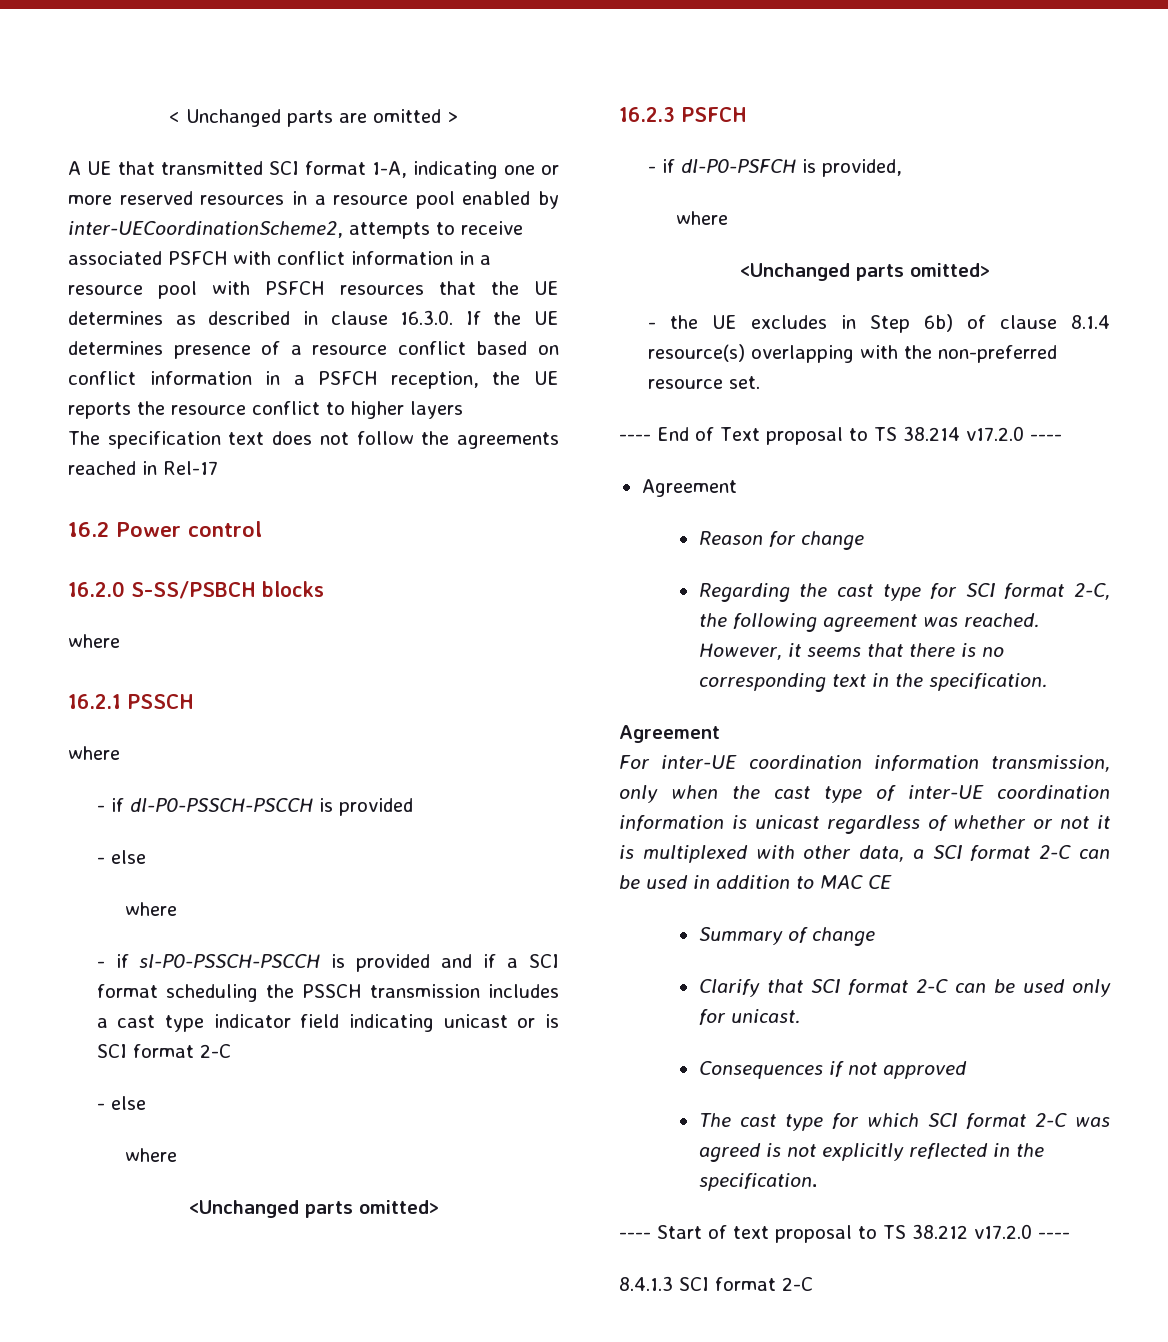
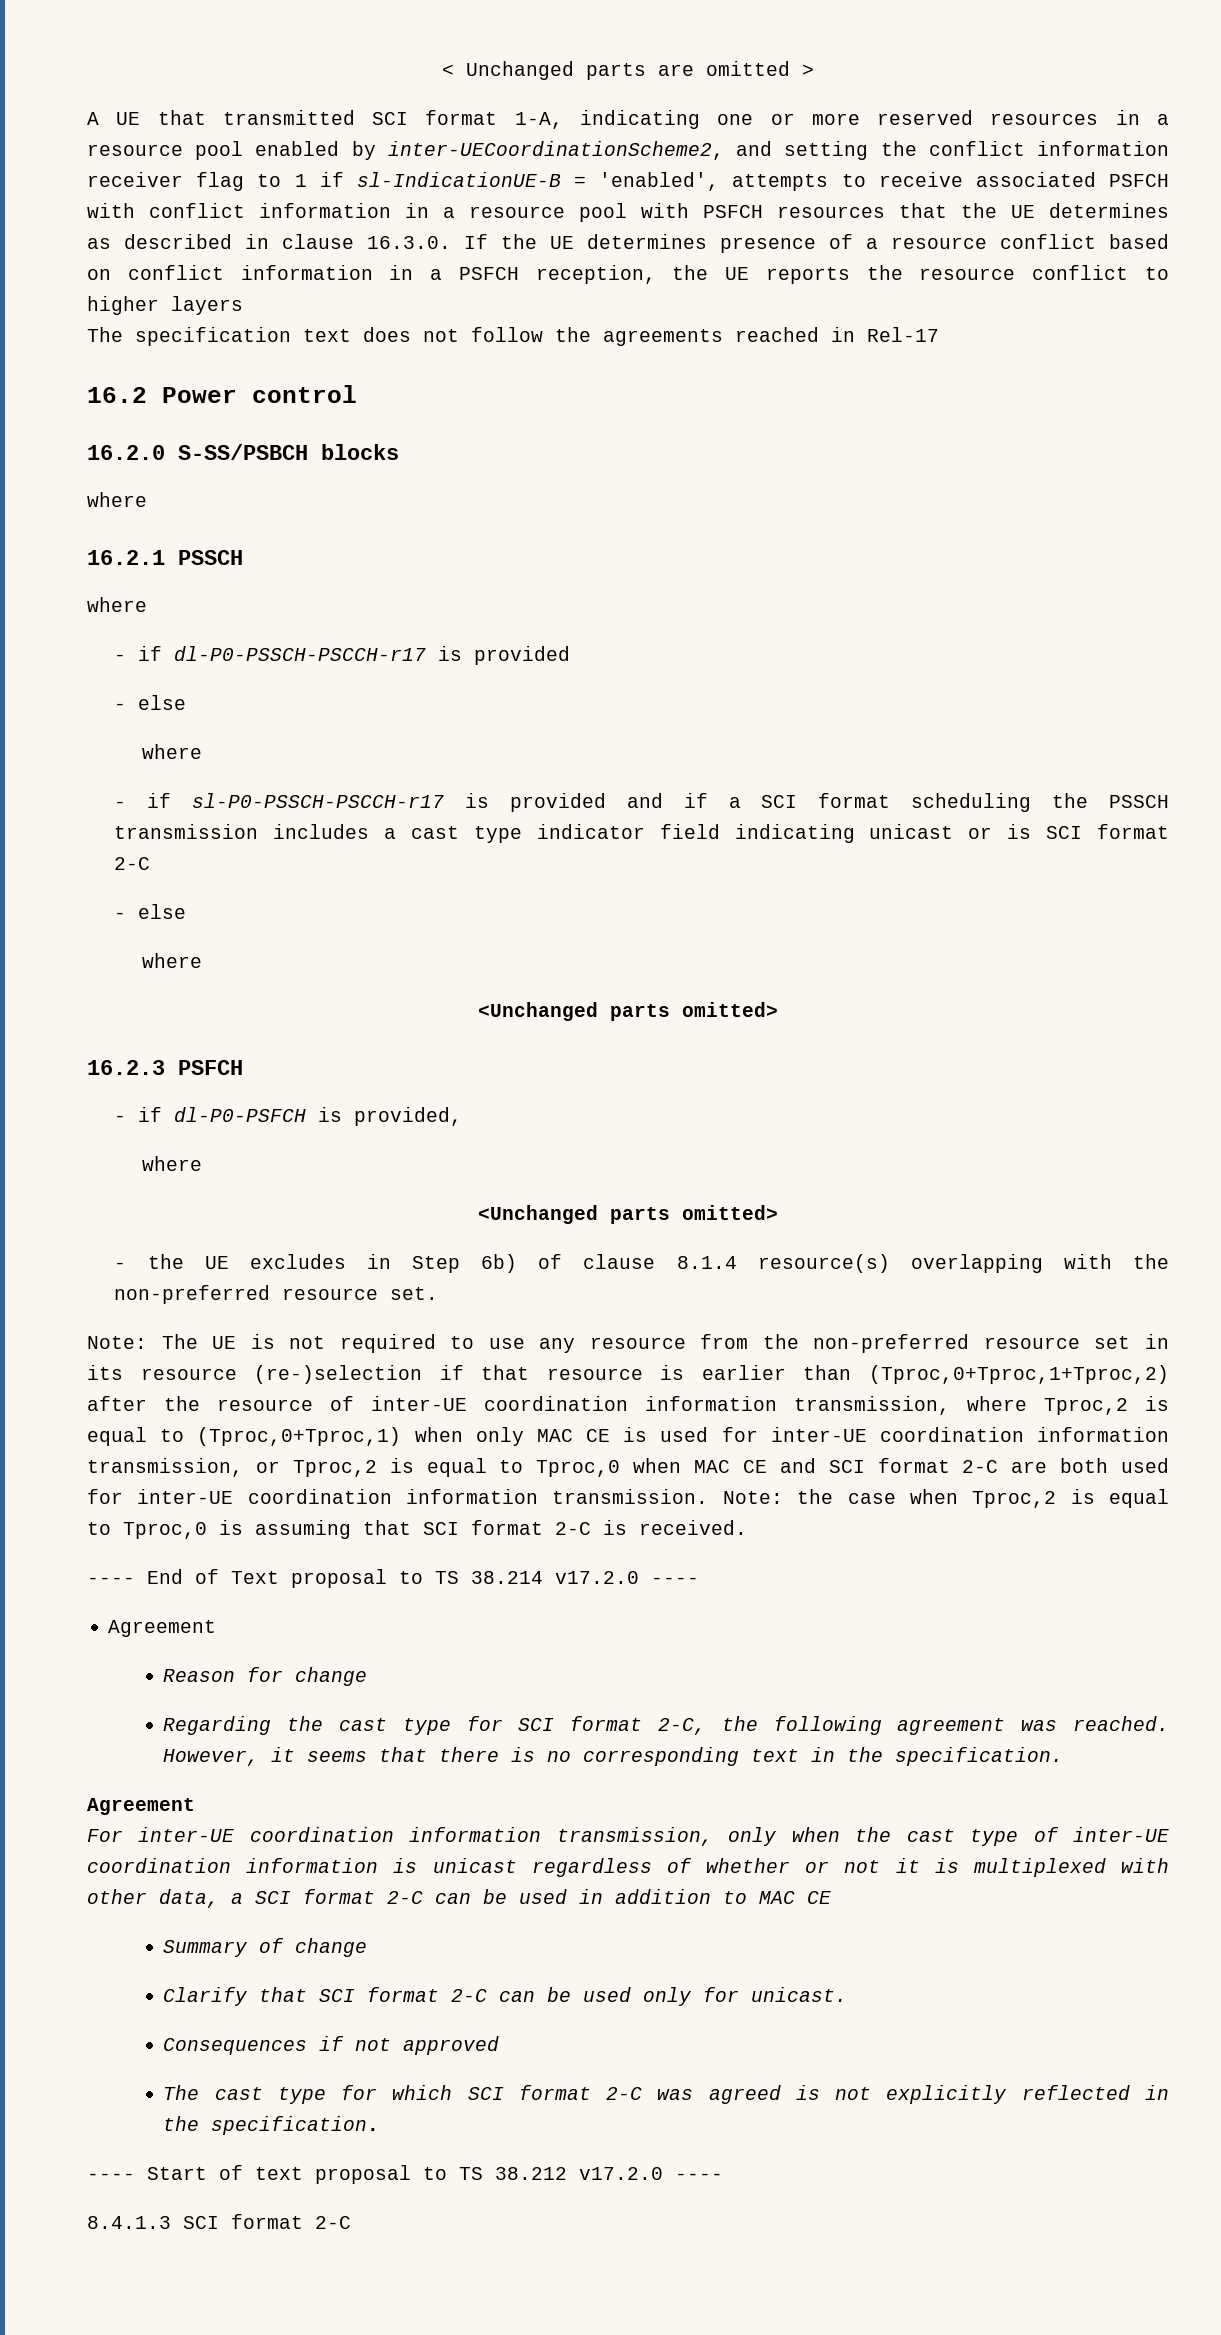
- A UE that transmitted SCI format 1-A, indicating one or more reserved resources in a resource pool enabled by inter-UECoordinationScheme2, attempts to receive associated PSFCH with conflict information in a resource pool with PSFCH resources that the UE determines as described in clause 16.3.0. If the UE determines presence of a resource conflict based on conflict information in a PSFCH reception, the UE reports the resource conflict to higher layers
+ A UE that transmitted SCI format 1-A, indicating one or more reserved resources in a resource pool enabled by inter-UECoordinationScheme2, and setting the conflict information receiver flag to 1 if sl-IndicationUE-B = 'enabled', attempts to receive associated PSFCH with conflict information in a resource pool with PSFCH resources that the UE determines as described in clause 16.3.0. If the UE determines presence of a resource conflict based on conflict information in a PSFCH reception, the UE reports the resource conflict to higher layers
- - if dl-P0-PSSCH-PSCCH is provided
+ - if dl-P0-PSSCH-PSCCH-r17 is provided
- - if sl-P0-PSSCH-PSCCH is provided and if a SCI format scheduling the PSSCH transmission includes a cast type indicator field indicating unicast or is SCI format 2-C
+ - if sl-P0-PSSCH-PSCCH-r17 is provided and if a SCI format scheduling the PSSCH transmission includes a cast type indicator field indicating unicast or is SCI format 2-C
+ Note: The UE is not required to use any resource from the non-preferred resource set in its resource (re-)selection if that resource is earlier than (Tproc,0+Tproc,1+Tproc,2) after the resource of inter-UE coordination information transmission, where Tproc,2 is equal to (Tproc,0+Tproc,1) when only MAC CE is used for inter-UE coordination information transmission, or Tproc,2 is equal to Tproc,0 when MAC CE and SCI format 2-C are both used for inter-UE coordination information transmission. Note: the case when Tproc,2 is equal to Tproc,0 is assuming that SCI format 2-C is received.

